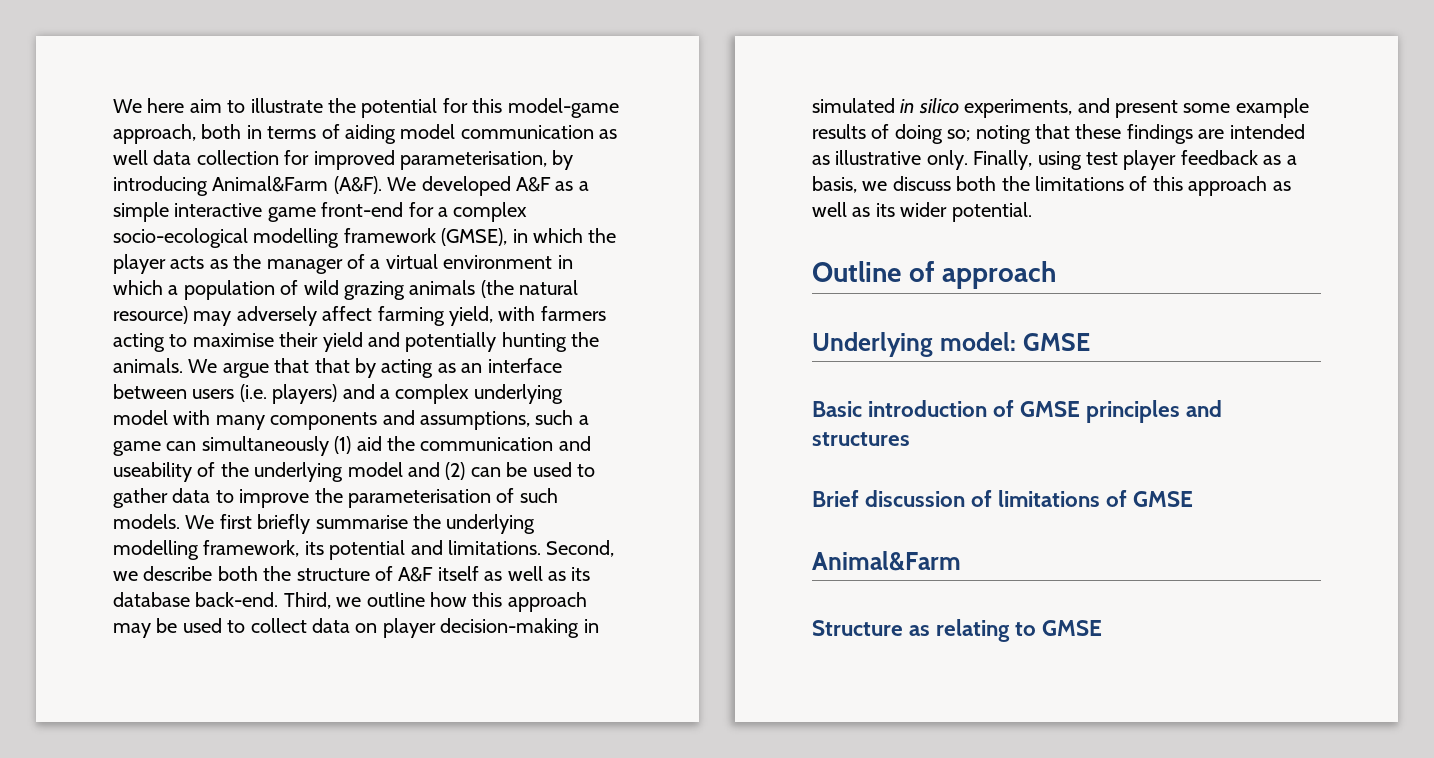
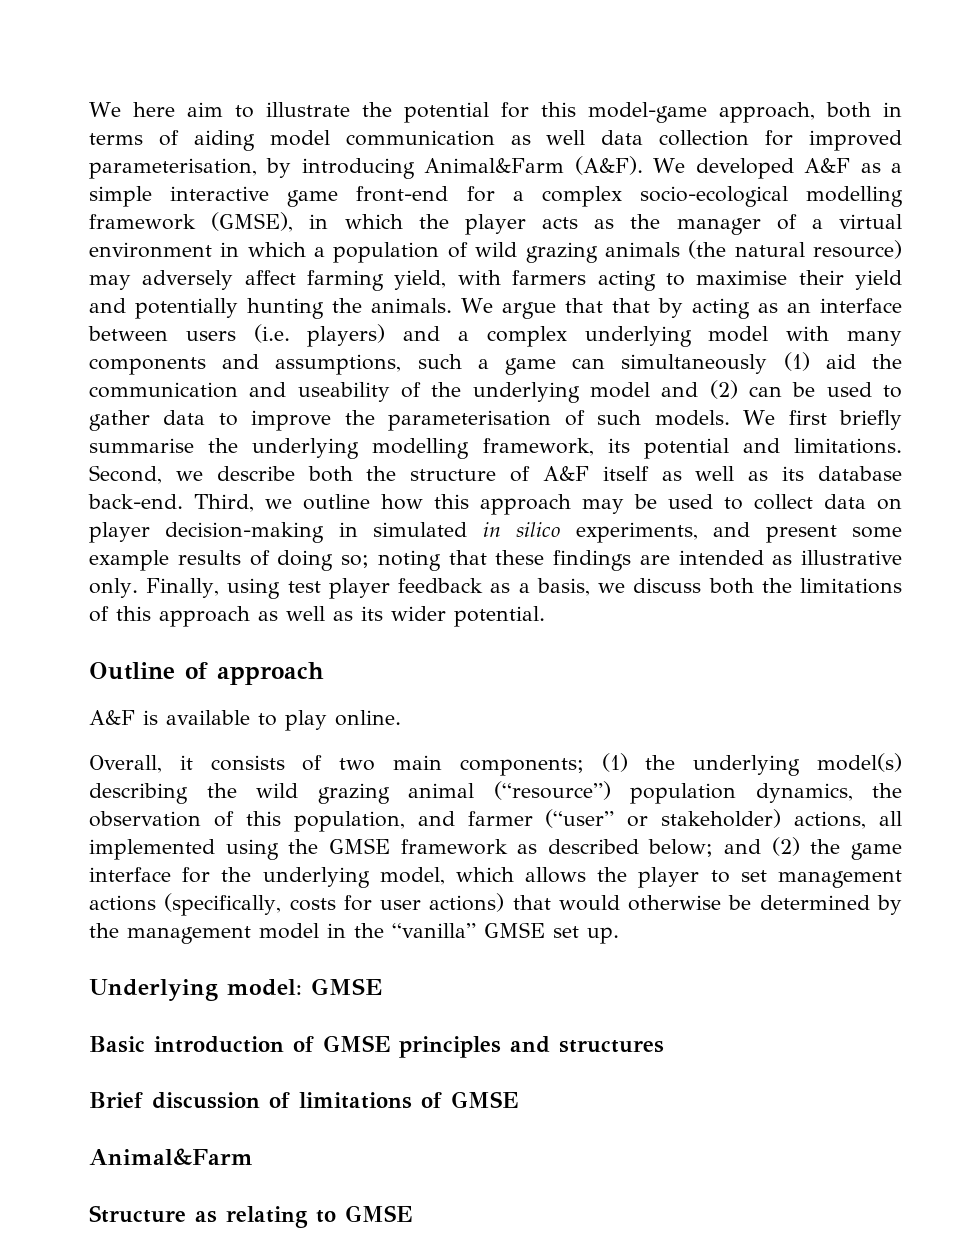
+ A&F is available to play online.
+ Overall, it consists of two main components; (1) the underlying model(s) describing the wild grazing animal (“resource”) population dynamics, the observation of this population, and farmer (“user” or stakeholder) actions, all implemented using the GMSE framework as described below; and (2) the game interface for the underlying model, which allows the player to set management actions (specifically, costs for user actions) that would otherwise be determined by the management model in the “vanilla” GMSE set up.

